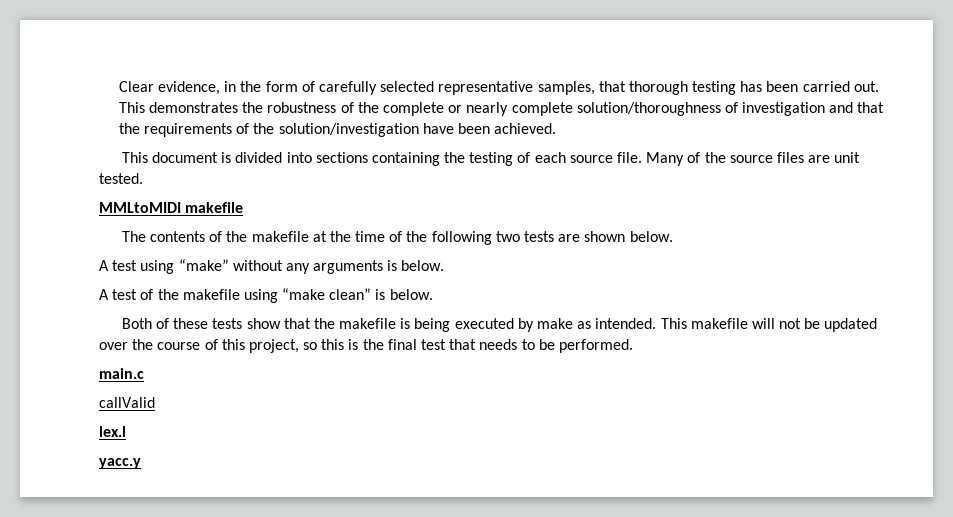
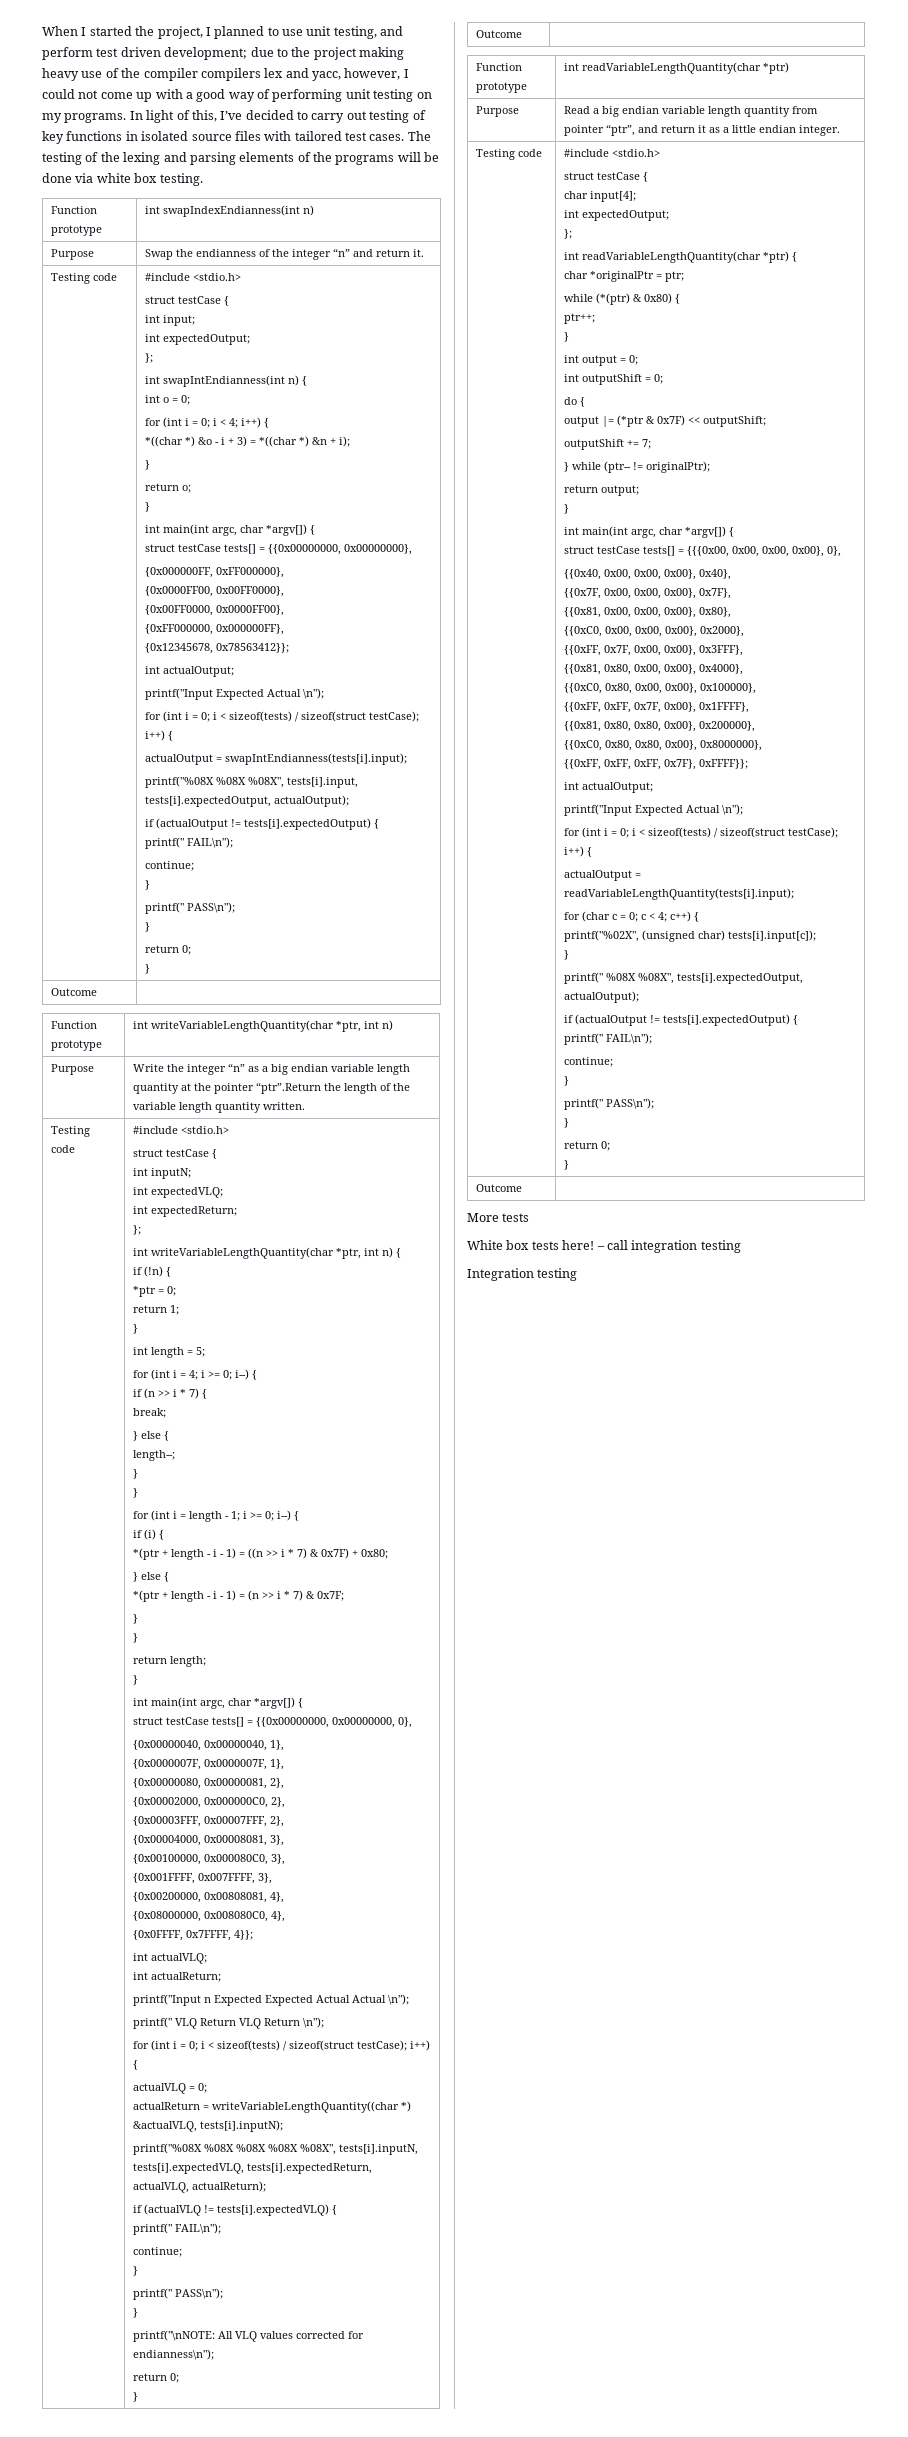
- Clear evidence, in the form of carefully selected representative samples, that thorough testing has been carried out. This demonstrates the robustness of the complete or nearly complete solution/thoroughness of investigation and that the requirements of the solution/investigation have been achieved.
- This document is divided into sections containing the testing of each source file. Many of the source files are unit tested.
- MMLtoMIDI makefile
- The contents of the makefile at the time of the following two tests are shown below.
- A test using “make” without any arguments is below.
- A test of the makefile using “make clean” is below.
- Both of these tests show that the makefile is being executed by make as intended. This makefile will not be updated over the course of this project, so this is the final test that needs to be performed.
- main.c
- callValid
- lex.l
- yacc.y
+ When I started the project, I planned to use unit testing, and perform test driven development; due to the project making heavy use of the compiler compilers lex and yacc, however, I could not come up with a good way of performing unit testing on my programs. In light of this, I’ve decided to carry out testing of key functions in isolated source files with tailored test cases. The testing of the lexing and parsing elements of the programs will be done via white box testing.
+ Function prototype | int swapIndexEndianness(int n)
+ Purpose | Swap the endianness of the integer “n” and return it.
+ Testing code | #include <stdio.h>
+ struct testCase {
+ int input;
+ int expectedOutput;
+ };
+ int swapIntEndianness(int n) {
+ int o = 0;
+ for (int i = 0; i < 4; i++) {
+ *((char *) &o - i + 3) = *((char *) &n + i);
+ }
+ return o;
+ }
+ int main(int argc, char *argv[]) {
+ struct testCase tests[] = {{0x00000000, 0x00000000},
+ {0x000000FF, 0xFF000000},
+ {0x0000FF00, 0x00FF0000},
+ {0x00FF0000, 0x0000FF00},
+ {0xFF000000, 0x000000FF},
+ {0x12345678, 0x78563412}};
+ int actualOutput;
+ printf("Input Expected Actual \n");
+ for (int i = 0; i < sizeof(tests) / sizeof(struct testCase); i++) {
+ actualOutput = swapIntEndianness(tests[i].input);
+ printf("%08X %08X %08X", tests[i].input, tests[i].expectedOutput, actualOutput);
+ if (actualOutput != tests[i].expectedOutput) {
+ printf(" FAIL\n");
+ continue;
+ }
+ printf(" PASS\n");
+ }
+ return 0;
+ }
+ Outcome |
+ Function prototype | int writeVariableLengthQuantity(char *ptr, int n)
+ Purpose | Write the integer “n” as a big endian variable length quantity at the pointer “ptr”.Return the length of the variable length quantity written.
+ Testing code | #include <stdio.h>
+ struct testCase {
+ int inputN;
+ int expectedVLQ;
+ int expectedReturn;
+ };
+ int writeVariableLengthQuantity(char *ptr, int n) {
+ if (!n) {
+ *ptr = 0;
+ return 1;
+ }
+ int length = 5;
+ for (int i = 4; i >= 0; i--) {
+ if (n >> i * 7) {
+ break;
+ } else {
+ length--;
+ }
+ }
+ for (int i = length - 1; i >= 0; i--) {
+ if (i) {
+ *(ptr + length - i - 1) = ((n >> i * 7) & 0x7F) + 0x80;
+ } else {
+ *(ptr + length - i - 1) = (n >> i * 7) & 0x7F;
+ }
+ }
+ return length;
+ }
+ int main(int argc, char *argv[]) {
+ struct testCase tests[] = {{0x00000000, 0x00000000, 0},
+ {0x00000040, 0x00000040, 1},
+ {0x0000007F, 0x0000007F, 1},
+ {0x00000080, 0x00000081, 2},
+ {0x00002000, 0x000000C0, 2},
+ {0x00003FFF, 0x00007FFF, 2},
+ {0x00004000, 0x00008081, 3},
+ {0x00100000, 0x000080C0, 3},
+ {0x001FFFF, 0x007FFFF, 3},
+ {0x00200000, 0x00808081, 4},
+ {0x08000000, 0x008080C0, 4},
+ {0x0FFFF, 0x7FFFF, 4}};
+ int actualVLQ;
+ int actualReturn;
+ printf("Input n Expected Expected Actual Actual \n");
+ printf(" VLQ Return VLQ Return \n");
+ for (int i = 0; i < sizeof(tests) / sizeof(struct testCase); i++) {
+ actualVLQ = 0;
+ actualReturn = writeVariableLengthQuantity((char *) &actualVLQ, tests[i].inputN);
+ printf("%08X %08X %08X %08X %08X", tests[i].inputN, tests[i].expectedVLQ, tests[i].expectedReturn, actualVLQ, actualReturn);
+ if (actualVLQ != tests[i].expectedVLQ) {
+ printf(" FAIL\n");
+ continue;
+ }
+ printf(" PASS\n");
+ }
+ printf("\nNOTE: All VLQ values corrected for endianness\n");
+ return 0;
+ }
+ Outcome |
+ Function prototype | int readVariableLengthQuantity(char *ptr)
+ Purpose | Read a big endian variable length quantity from pointer “ptr”, and return it as a little endian integer.
+ Testing code | #include <stdio.h>
+ struct testCase {
+ char input[4];
+ int expectedOutput;
+ };
+ int readVariableLengthQuantity(char *ptr) {
+ char *originalPtr = ptr;
+ while (*(ptr) & 0x80) {
+ ptr++;
+ }
+ int output = 0;
+ int outputShift = 0;
+ do {
+ output |= (*ptr & 0x7F) << outputShift;
+ outputShift += 7;
+ } while (ptr-- != originalPtr);
+ return output;
+ }
+ int main(int argc, char *argv[]) {
+ struct testCase tests[] = {{{0x00, 0x00, 0x00, 0x00}, 0},
+ {{0x40, 0x00, 0x00, 0x00}, 0x40},
+ {{0x7F, 0x00, 0x00, 0x00}, 0x7F},
+ {{0x81, 0x00, 0x00, 0x00}, 0x80},
+ {{0xC0, 0x00, 0x00, 0x00}, 0x2000},
+ {{0xFF, 0x7F, 0x00, 0x00}, 0x3FFF},
+ {{0x81, 0x80, 0x00, 0x00}, 0x4000},
+ {{0xC0, 0x80, 0x00, 0x00}, 0x100000},
+ {{0xFF, 0xFF, 0x7F, 0x00}, 0x1FFFF},
+ {{0x81, 0x80, 0x80, 0x00}, 0x200000},
+ {{0xC0, 0x80, 0x80, 0x00}, 0x8000000},
+ {{0xFF, 0xFF, 0xFF, 0x7F}, 0xFFFF}};
+ int actualOutput;
+ printf("Input Expected Actual \n");
+ for (int i = 0; i < sizeof(tests) / sizeof(struct testCase); i++) {
+ actualOutput = readVariableLengthQuantity(tests[i].input);
+ for (char c = 0; c < 4; c++) {
+ printf("%02X", (unsigned char) tests[i].input[c]);
+ }
+ printf(" %08X %08X", tests[i].expectedOutput, actualOutput);
+ if (actualOutput != tests[i].expectedOutput) {
+ printf(" FAIL\n");
+ continue;
+ }
+ printf(" PASS\n");
+ }
+ return 0;
+ }
+ Outcome |
+ More tests
+ White box tests here! – call integration testing
+ Integration testing

